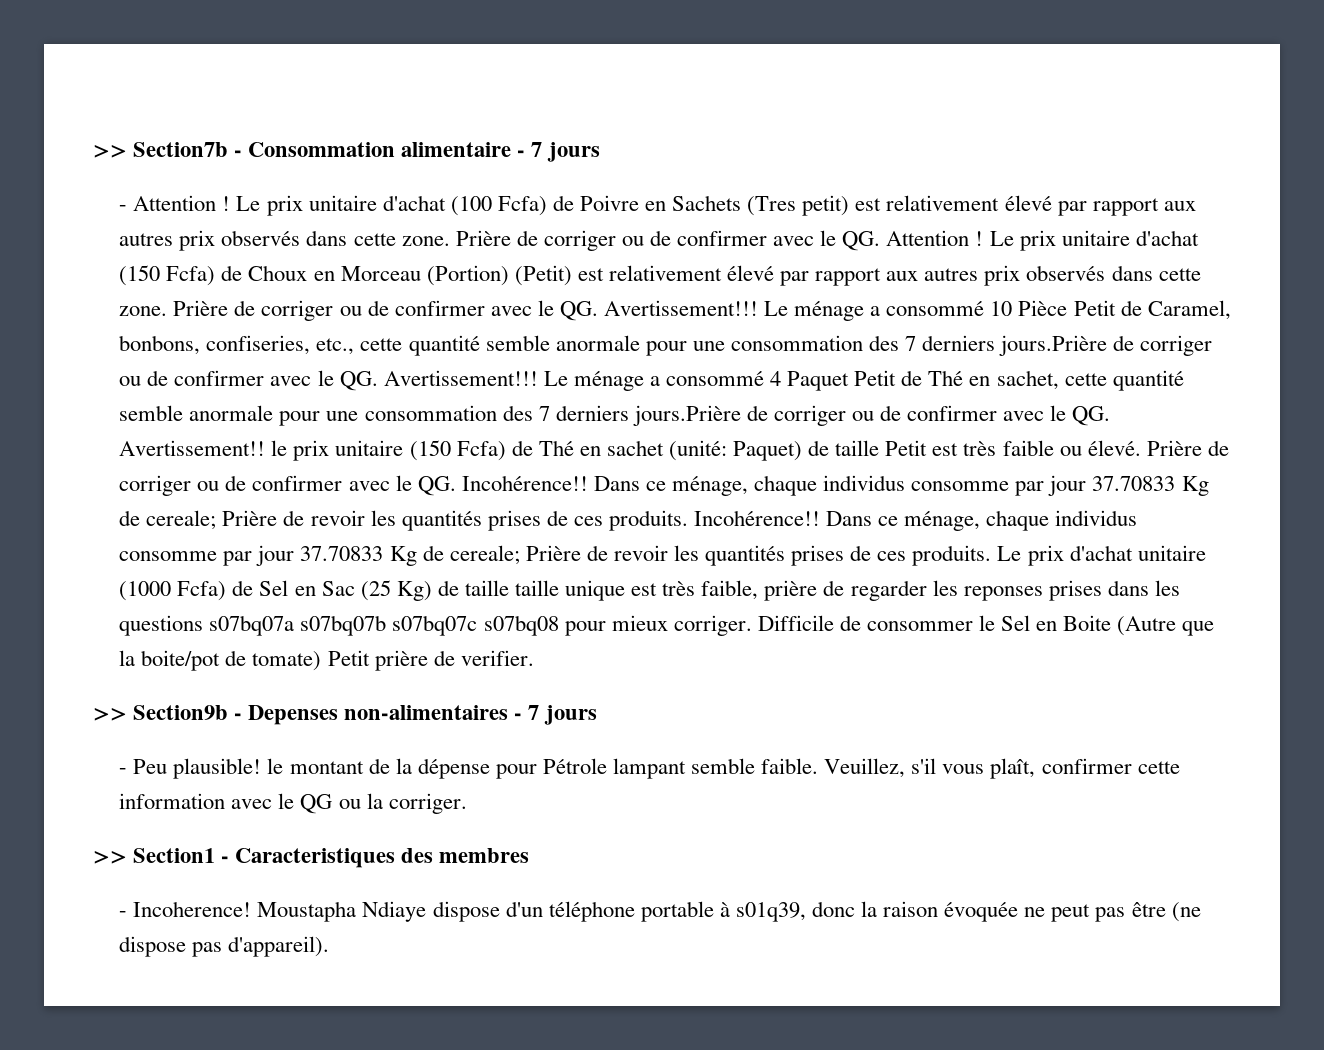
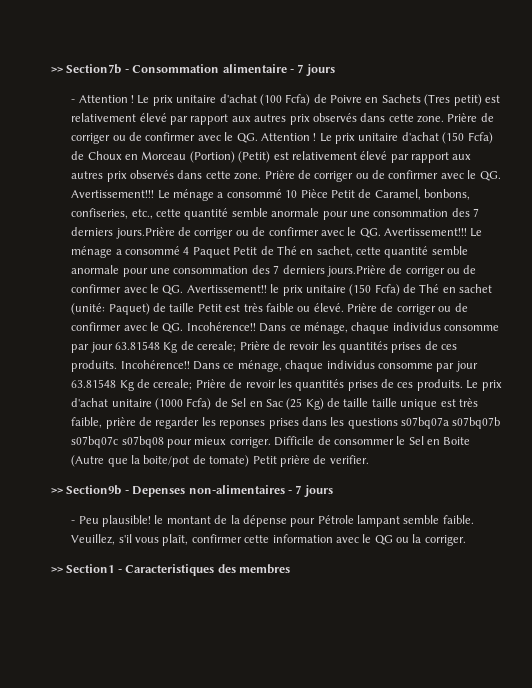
- Prière de corriger ou de confirmer avec le QG. Incohérence!! Dans ce ménage, chaque individus consomme par jour 37.70833 Kg de cereale; Prière de revoir les quantités prises de ces produits. Incohérence!! Dans ce ménage, chaque individus consomme par jour 37.70833 Kg de cereale; Prière de revoir les quantités prises de ces produits.
+ Prière de corriger ou de confirmer avec le QG. Incohérence!! Dans ce ménage, chaque individus consomme par jour 63.81548 Kg de cereale; Prière de revoir les quantités prises de ces produits. Incohérence!! Dans ce ménage, chaque individus consomme par jour 63.81548 Kg de cereale; Prière de revoir les quantités prises de ces produits.
- - Incoherence! Moustapha Ndiaye dispose d'un téléphone portable à s01q39, donc la raison évoquée ne peut pas être (ne dispose pas d'appareil).

